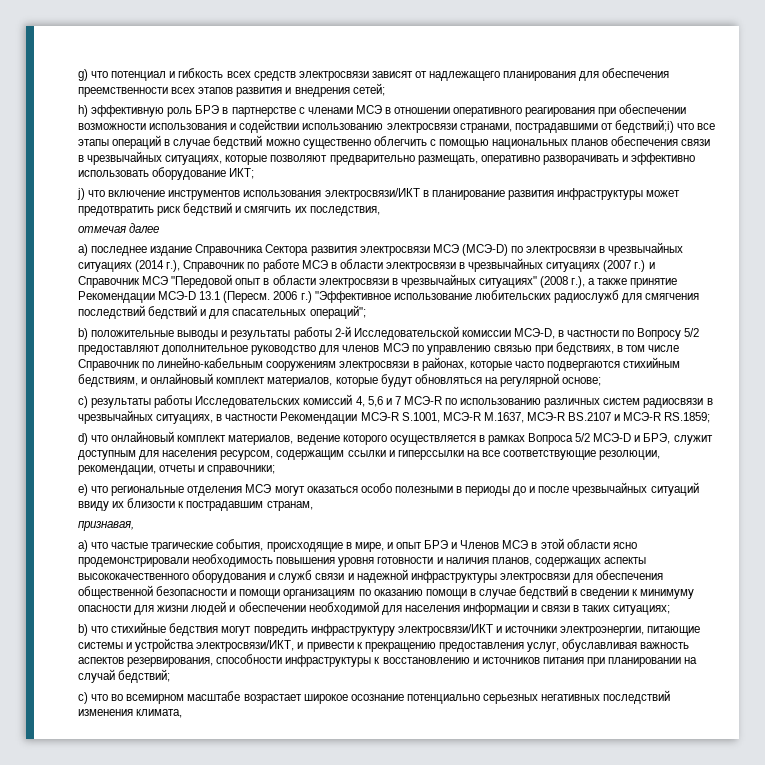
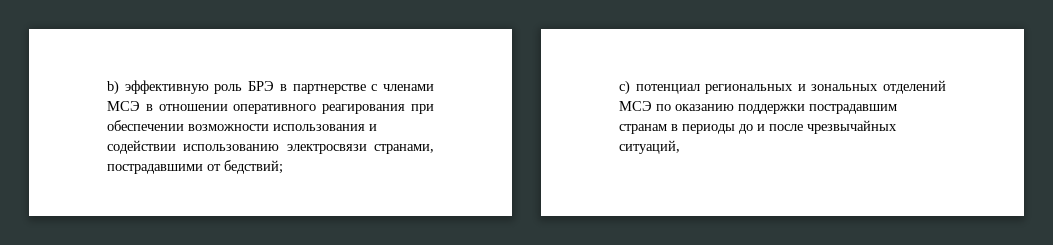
- g) что потенциал и гибкость всех средств электросвязи зависят от надлежащего планирования для обеспечения преемственности всех этапов развития и внедрения сетей;
- h) эффективную роль БРЭ в партнерстве с членами МСЭ в отношении оперативного реагирования при обеспечении возможности использования и содействии использованию электросвязи странами, пострадавшими от бедствий;i) что все этапы операций в случае бедствий можно существенно облегчить с помощью национальных планов обеспечения связи в чрезвычайных ситуациях, которые позволяют предварительно размещать, оперативно разворачивать и эффективно использовать оборудование ИКТ;
- j) что включение инструментов использования электросвязи/ИКТ в планирование развития инфраструктуры может предотвратить риск бедствий и смягчить их последствия,
- отмечая далее
- a) последнее издание Справочника Сектора развития электросвязи МСЭ (МСЭ-D) по электросвязи в чрезвычайных ситуациях (2014 г.), Справочник по работе МСЭ в области электросвязи в чрезвычайных ситуациях (2007 г.) и Справочник МСЭ "Передовой опыт в области электросвязи в чрезвычайных ситуациях" (2008 г.), а также принятие Рекомендации МСЭ-D 13.1 (Пересм. 2006 г.) "Эффективное использование любительских радиослужб для смягчения последствий бедствий и для спасательных операций";
- b) положительные выводы и результаты работы 2-й Исследовательской комиссии МСЭ-D, в частности по Вопросу 5/2 предоставляют дополнительное руководство для членов МСЭ по управлению связью при бедствиях, в том числе Справочник по линейно-кабельным сооружениям электросвязи в районах, которые часто подвергаются стихийным бедствиям, и онлайновый комплект материалов, которые будут обновляться на регулярной основе;
- c) результаты работы Исследовательских комиссий 4, 5,6 и 7 МСЭ-R по использованию различных систем радиосвязи в чрезвычайных ситуациях, в частности Рекомендации МСЭ-R S.1001, МСЭ-R M.1637, МСЭ-R BS.2107 и МСЭ-R RS.1859;
- d) что онлайновый комплект материалов, ведение которого осуществляется в рамках Вопроса 5/2 МСЭ-D и БРЭ, служит доступным для населения ресурсом, содержащим ссылки и гиперссылки на все соответствующие резолюции, рекомендации, отчеты и справочники;
- e) что региональные отделения МСЭ могут оказаться особо полезными в периоды до и после чрезвычайных ситуаций ввиду их близости к пострадавшим странам,
- признавая,
- a) что частые трагические события, происходящие в мире, и опыт БРЭ и Членов МСЭ в этой области ясно продемонстрировали необходимость повышения уровня готовности и наличия планов, содержащих аспекты высококачественного оборудования и служб связи и надежной инфраструктуры электросвязи для обеспечения общественной безопасности и помощи организациям по оказанию помощи в случае бедствий в сведении к минимуму опасности для жизни людей и обеспечении необходимой для населения информации и связи в таких ситуациях;
- b) что стихийные бедствия могут повредить инфраструктуру электросвязи/ИКТ и источники электроэнергии, питающие системы и устройства электросвязи/ИКТ, и привести к прекращению предоставления услуг, обуславливая важность аспектов резервирования, способности инфраструктуры к восстановлению и источников питания при планировании на случай бедствий;
- c) что во всемирном масштабе возрастает широкое осознание потенциально серьезных негативных последствий изменения климата,
+ b) эффективную роль БРЭ в партнерстве с членами МСЭ в отношении оперативного реагирования при обеспечении возможности использования и содействии использованию электросвязи странами, пострадавшими от бедствий;
+ c) потенциал региональных и зональных отделений МСЭ по оказанию поддержки пострадавшим странам в периоды до и после чрезвычайных ситуаций,

